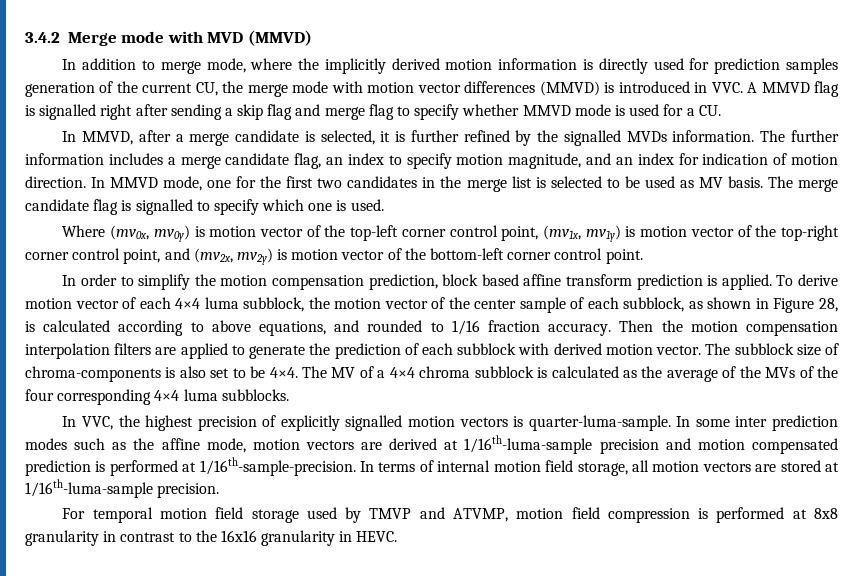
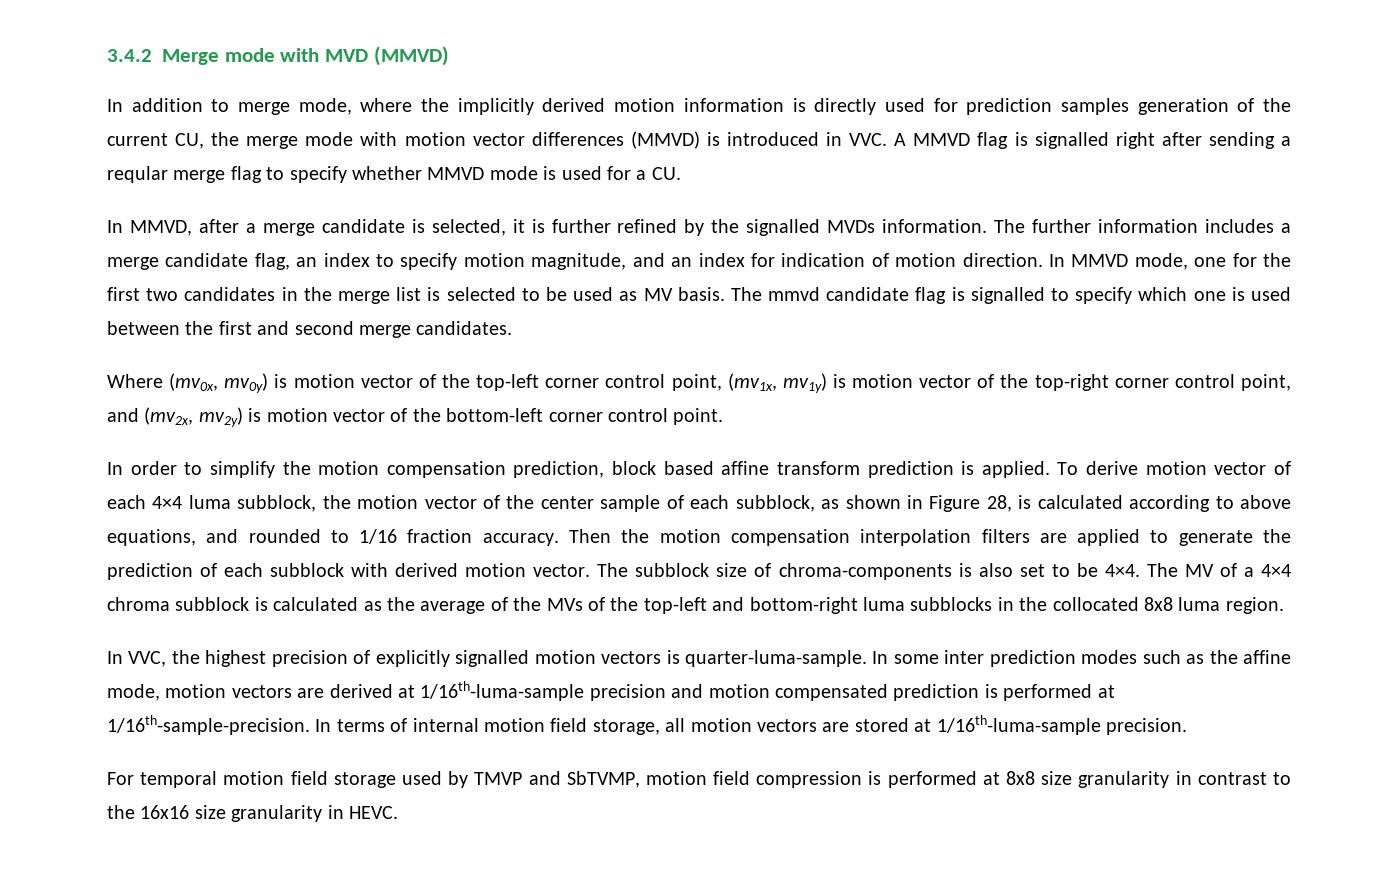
- In addition to merge mode, where the implicitly derived motion information is directly used for prediction samples generation of the current CU, the merge mode with motion vector differences (MMVD) is introduced in VVC. A MMVD flag is signalled right after sending a skip flag and merge flag to specify whether MMVD mode is used for a CU.
+ In addition to merge mode, where the implicitly derived motion information is directly used for prediction samples generation of the current CU, the merge mode with motion vector differences (MMVD) is introduced in VVC. A MMVD flag is signalled right after sending a reqular merge flag to specify whether MMVD mode is used for a CU.
- The merge candidate flag is signalled to specify which one is used.
+ The mmvd candidate flag is signalled to specify which one is used between the first and second merge candidates.
- The MV of a 4×4 chroma subblock is calculated as the average of the MVs of the four corresponding 4×4 luma subblocks.
+ The MV of a 4×4 chroma subblock is calculated as the average of the MVs of the top-left and bottom-right luma subblocks in the collocated 8x8 luma region.
- For temporal motion field storage used by TMVP and ATVMP, motion field compression is performed at 8x8 granularity in contrast to the 16x16 granularity in HEVC.
+ For temporal motion field storage used by TMVP and SbTVMP, motion field compression is performed at 8x8 size granularity in contrast to the 16x16 size granularity in HEVC.

